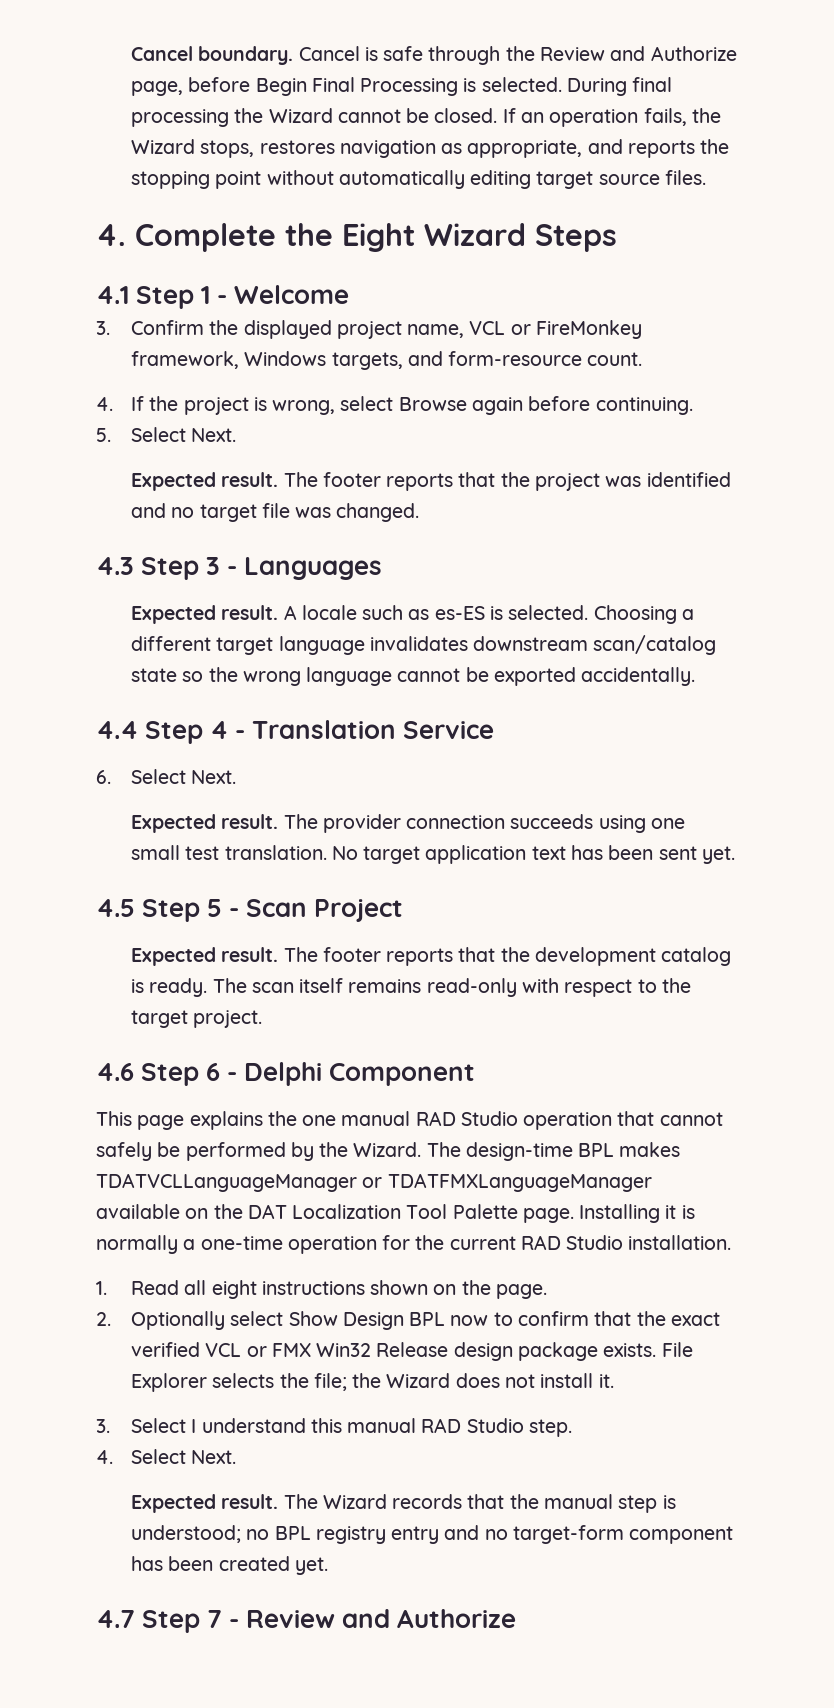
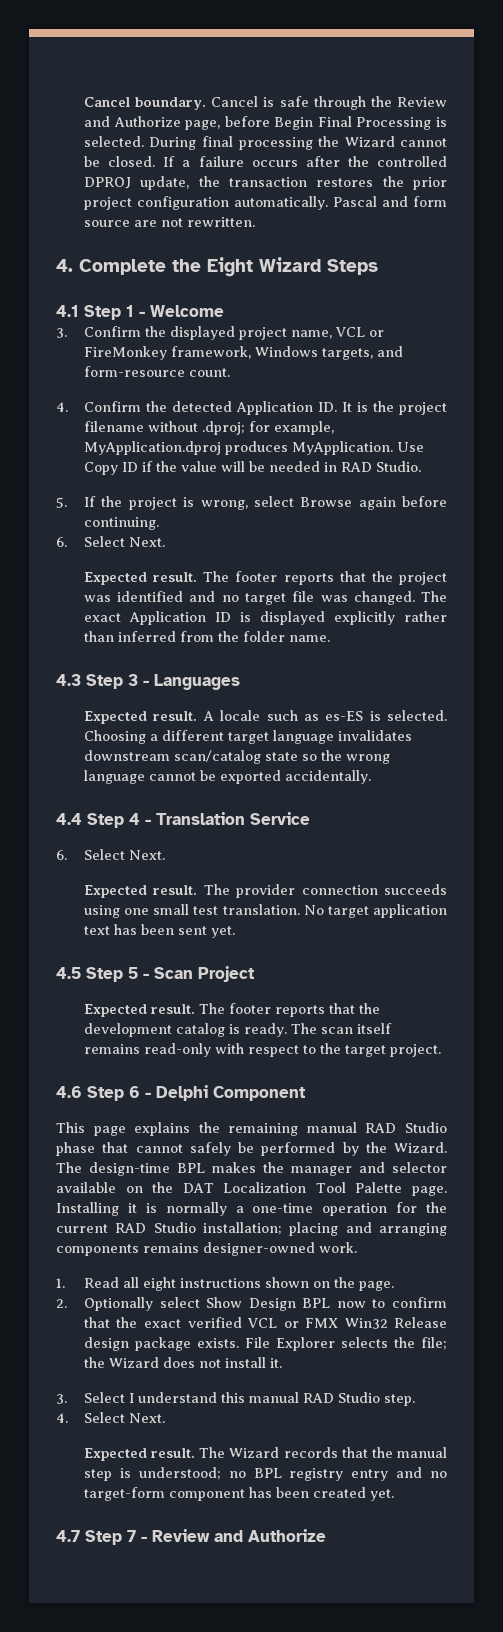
- If an operation fails, the Wizard stops, restores navigation as appropriate, and reports the stopping point without automatically editing target source files.
+ If a failure occurs after the controlled DPROJ update, the transaction restores the prior project configuration automatically. Pascal and form source are not rewritten.
- 4. If the project is wrong, select Browse again before continuing.
- 5. Select Next.
+ 4. Confirm the detected Application ID. It is the project filename without .dproj; for example, MyApplication.dproj produces MyApplication. Use Copy ID if the value will be needed in RAD Studio.
+ 5. If the project is wrong, select Browse again before continuing.
+ 6. Select Next.
+ The exact Application ID is displayed explicitly rather than inferred from the folder name.
- This page explains the one manual RAD Studio operation that cannot safely be performed by the Wizard.
+ This page explains the remaining manual RAD Studio phase that cannot safely be performed by the Wizard.
- The design-time BPL makes TDATVCLLanguageManager or TDATFMXLanguageManager available on the DAT Localization Tool Palette page.
+ The design-time BPL makes the manager and selector available on the DAT Localization Tool Palette page.
- Installing it is normally a one-time operation for the current RAD Studio installation.
+ Installing it is normally a one-time operation for the current RAD Studio installation; placing and arranging components remains designer-owned work.

